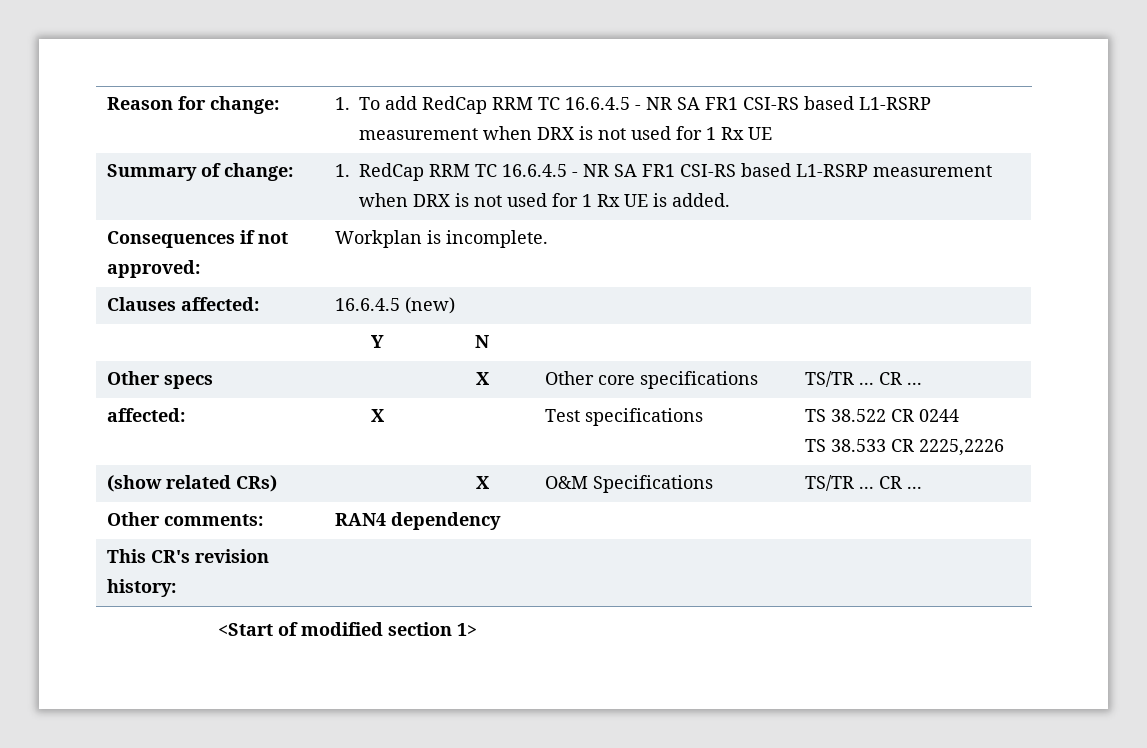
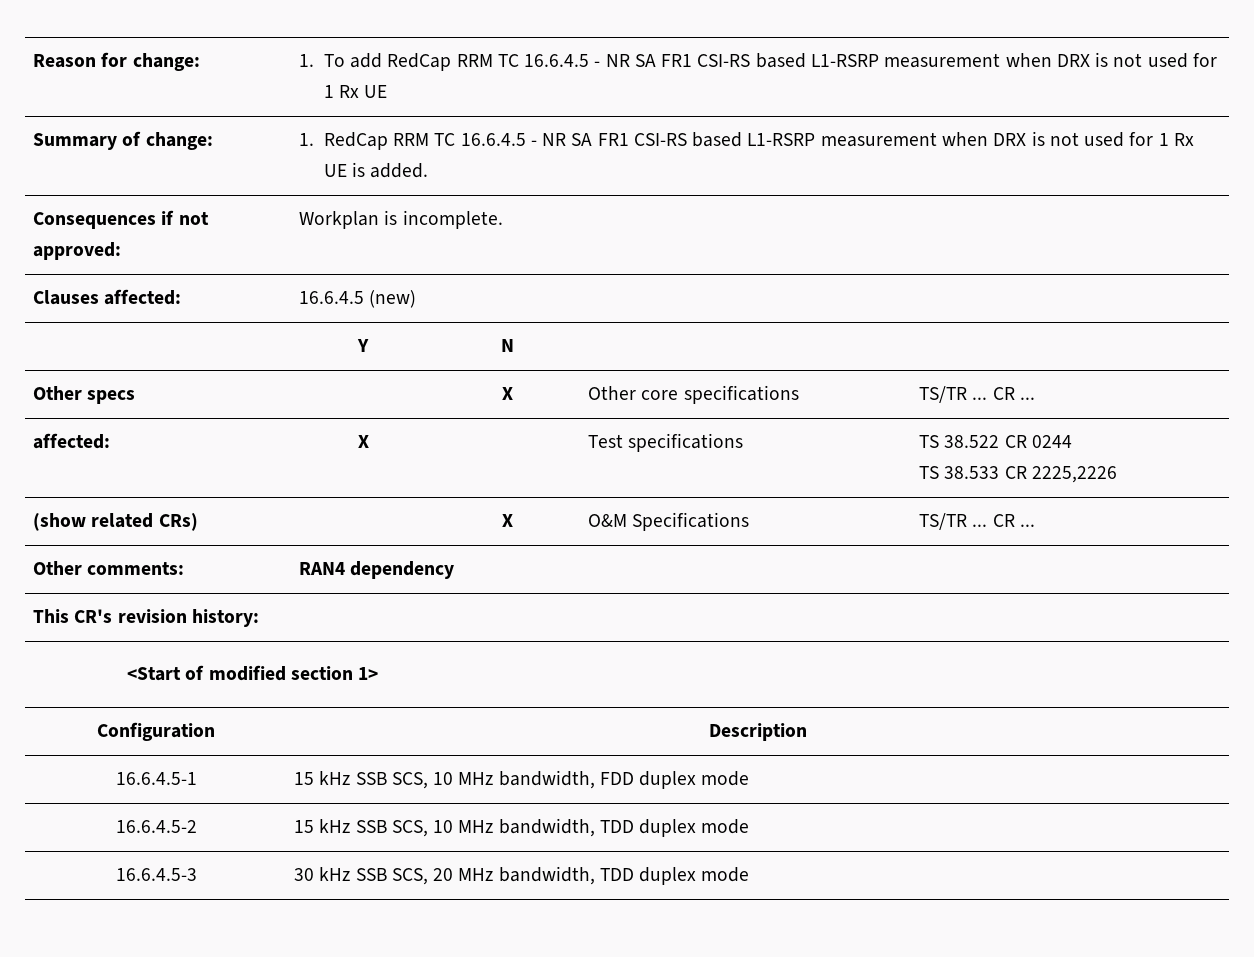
+ Configuration | Description
+ 16.6.4.5-1 | 15 kHz SSB SCS, 10 MHz bandwidth, FDD duplex mode
+ 16.6.4.5-2 | 15 kHz SSB SCS, 10 MHz bandwidth, TDD duplex mode
+ 16.6.4.5-3 | 30 kHz SSB SCS, 20 MHz bandwidth, TDD duplex mode

